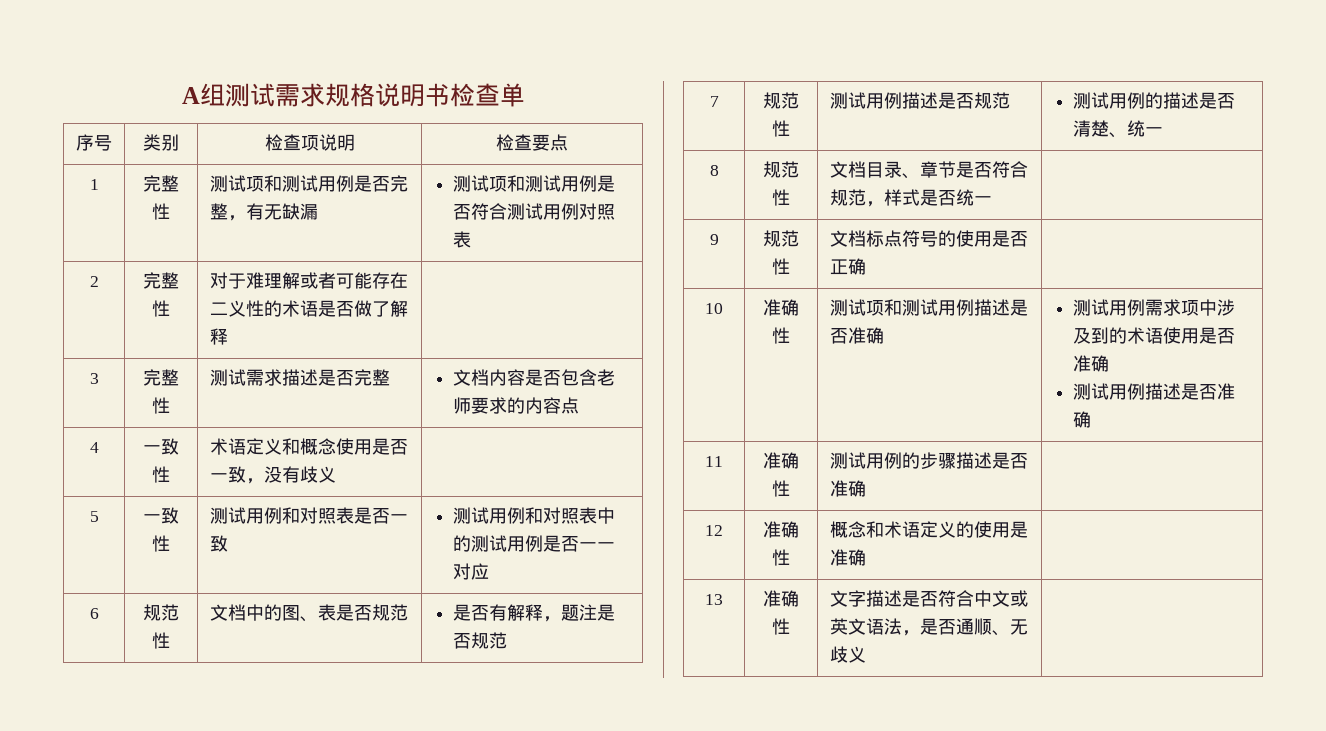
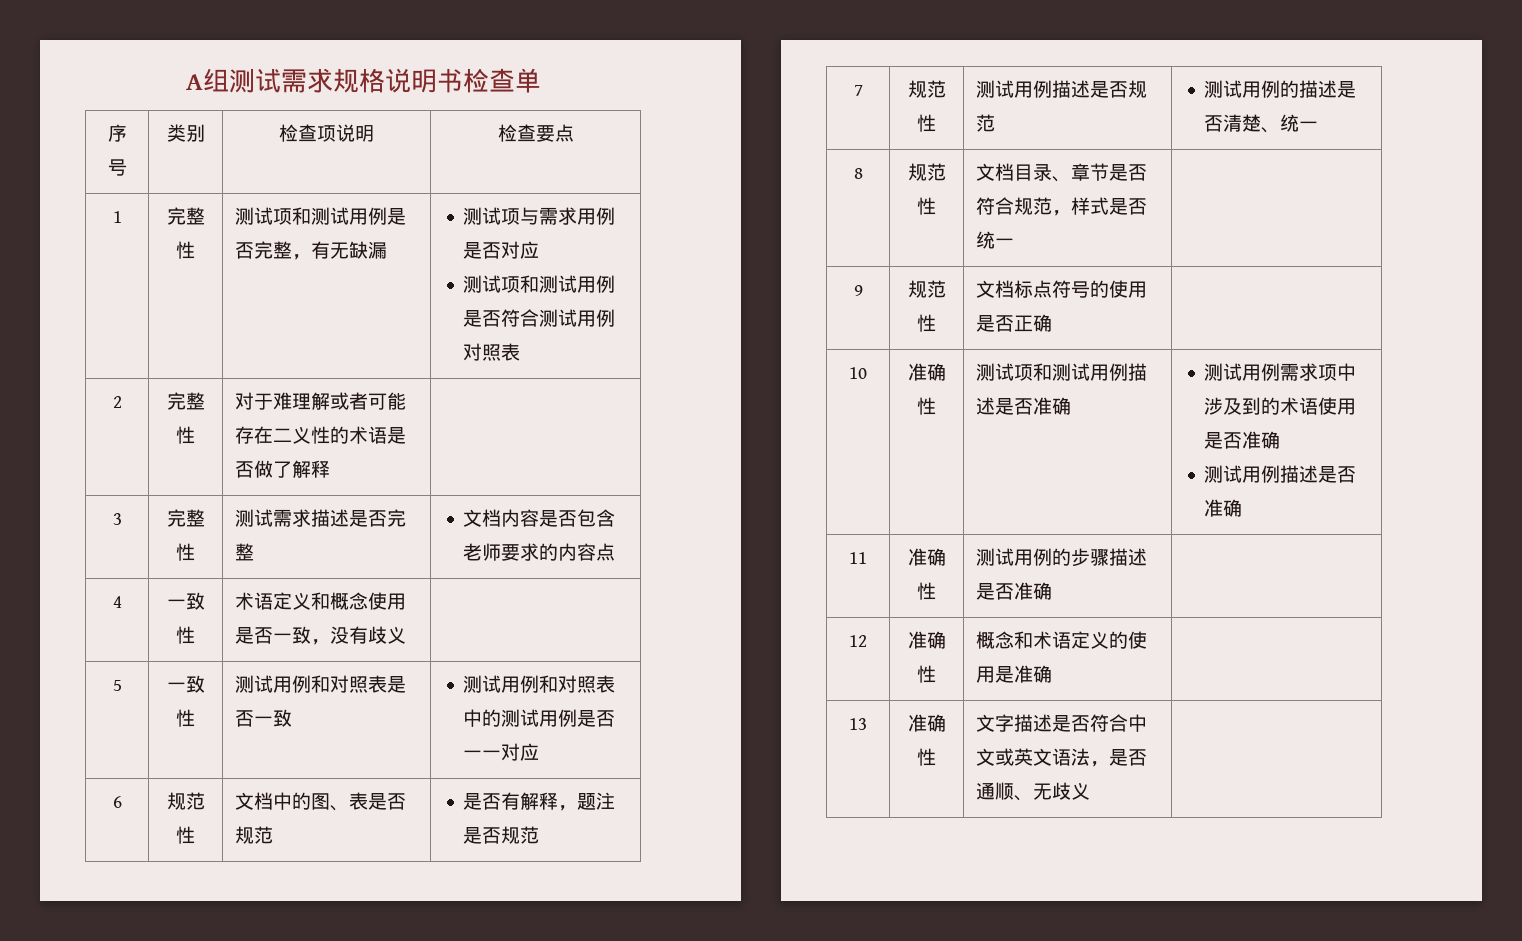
- 1 | 完整性 | 测试项和测试用例是否完整，有无缺漏 | 测试项和测试用例是否符合测试用例对照表
+ 1 | 完整性 | 测试项和测试用例是否完整，有无缺漏 | 测试项与需求用例是否对应
+ 测试项和测试用例是否符合测试用例对照表

